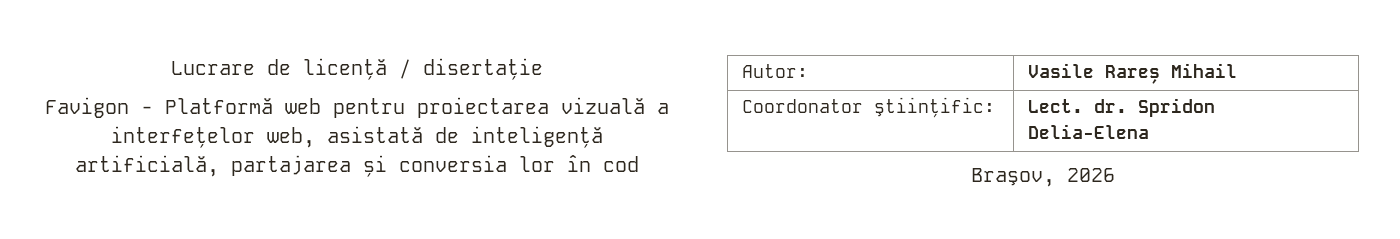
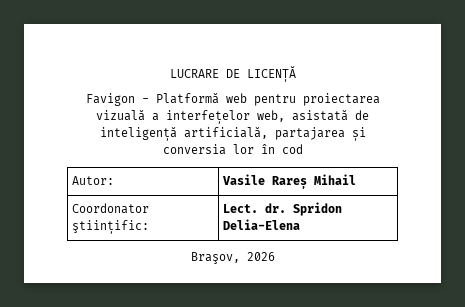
- Lucrare de licență / disertație
+ LUCRARE DE LICENȚĂ

